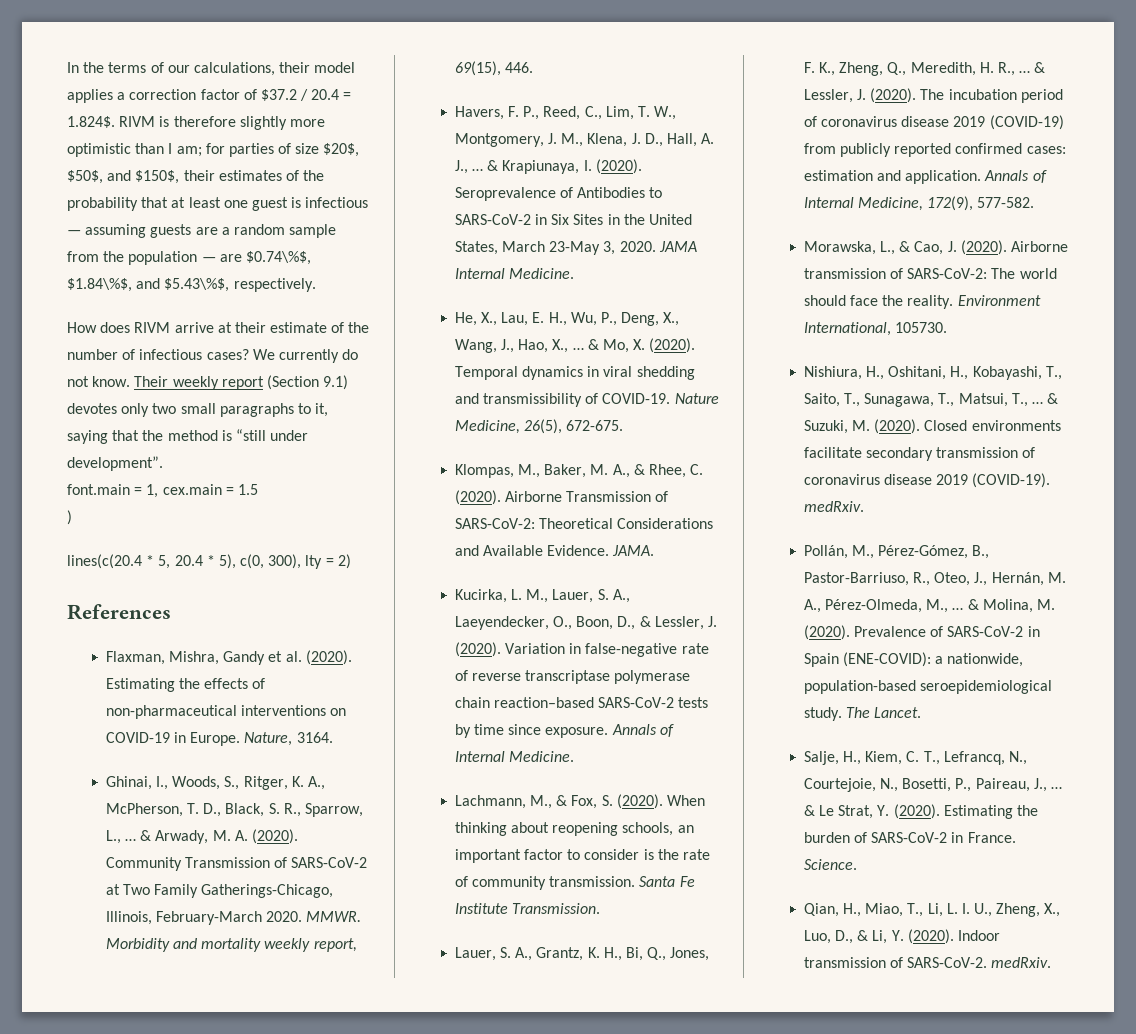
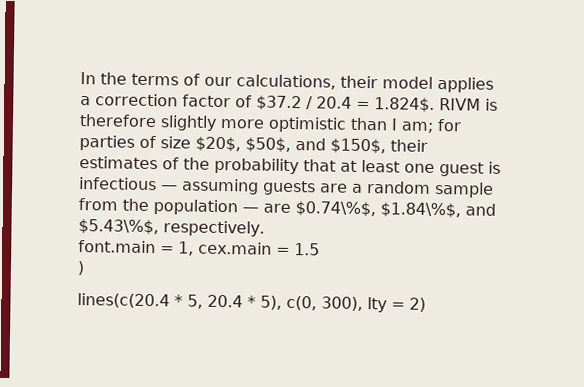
- How does RIVM arrive at their estimate of the number of infectious cases? We currently do not know. Their weekly report (Section 9.1) devotes only two small paragraphs to it, saying that the method is “still under development”.
- References
- Flaxman, Mishra, Gandy et al. (2020). Estimating the effects of non-pharmaceutical interventions on COVID-19 in Europe. Nature, 3164.
- Ghinai, I., Woods, S., Ritger, K. A., McPherson, T. D., Black, S. R., Sparrow, L., … & Arwady, M. A. (2020). Community Transmission of SARS-CoV-2 at Two Family Gatherings-Chicago, Illinois, February-March 2020. MMWR. Morbidity and mortality weekly report, 69(15), 446.
- Havers, F. P., Reed, C., Lim, T. W., Montgomery, J. M., Klena, J. D., Hall, A. J., … & Krapiunaya, I. (2020). Seroprevalence of Antibodies to SARS-CoV-2 in Six Sites in the United States, March 23-May 3, 2020. JAMA Internal Medicine.
- He, X., Lau, E. H., Wu, P., Deng, X., Wang, J., Hao, X., … & Mo, X. (2020). Temporal dynamics in viral shedding and transmissibility of COVID-19. Nature Medicine, 26(5), 672-675.
- Klompas, M., Baker, M. A., & Rhee, C. (2020). Airborne Transmission of SARS-CoV-2: Theoretical Considerations and Available Evidence. JAMA.
- Kucirka, L. M., Lauer, S. A., Laeyendecker, O., Boon, D., & Lessler, J. (2020). Variation in false-negative rate of reverse transcriptase polymerase chain reaction–based SARS-CoV-2 tests by time since exposure. Annals of Internal Medicine.
- Lachmann, M., & Fox, S. (2020). When thinking about reopening schools, an important factor to consider is the rate of community transmission. Santa Fe Institute Transmission.
- Lauer, S. A., Grantz, K. H., Bi, Q., Jones, F. K., Zheng, Q., Meredith, H. R., … & Lessler, J. (2020). The incubation period of coronavirus disease 2019 (COVID-19) from publicly reported confirmed cases: estimation and application. Annals of Internal Medicine, 172(9), 577-582.
- Morawska, L., & Cao, J. (2020). Airborne transmission of SARS-CoV-2: The world should face the reality. Environment International, 105730.
- Nishiura, H., Oshitani, H., Kobayashi, T., Saito, T., Sunagawa, T., Matsui, T., … & Suzuki, M. (2020). Closed environments facilitate secondary transmission of coronavirus disease 2019 (COVID-19). medRxiv.
- Pollán, M., Pérez-Gómez, B., Pastor-Barriuso, R., Oteo, J., Hernán, M. A., Pérez-Olmeda, M., … & Molina, M. (2020). Prevalence of SARS-CoV-2 in Spain (ENE-COVID): a nationwide, population-based seroepidemiological study. The Lancet.
- Salje, H., Kiem, C. T., Lefrancq, N., Courtejoie, N., Bosetti, P., Paireau, J., … & Le Strat, Y. (2020). Estimating the burden of SARS-CoV-2 in France. Science.
- Qian, H., Miao, T., Li, L. I. U., Zheng, X., Luo, D., & Li, Y. (2020). Indoor transmission of SARS-CoV-2. medRxiv.

